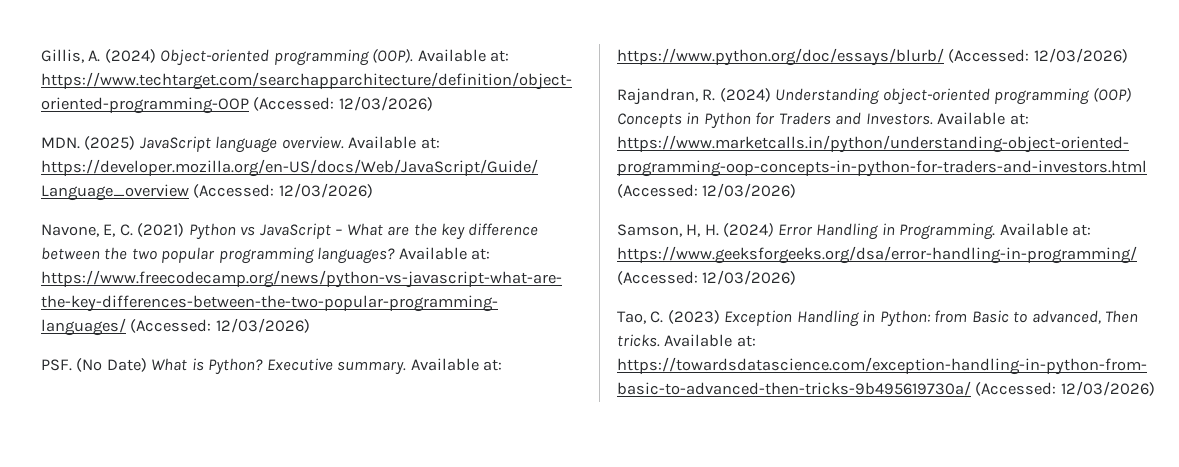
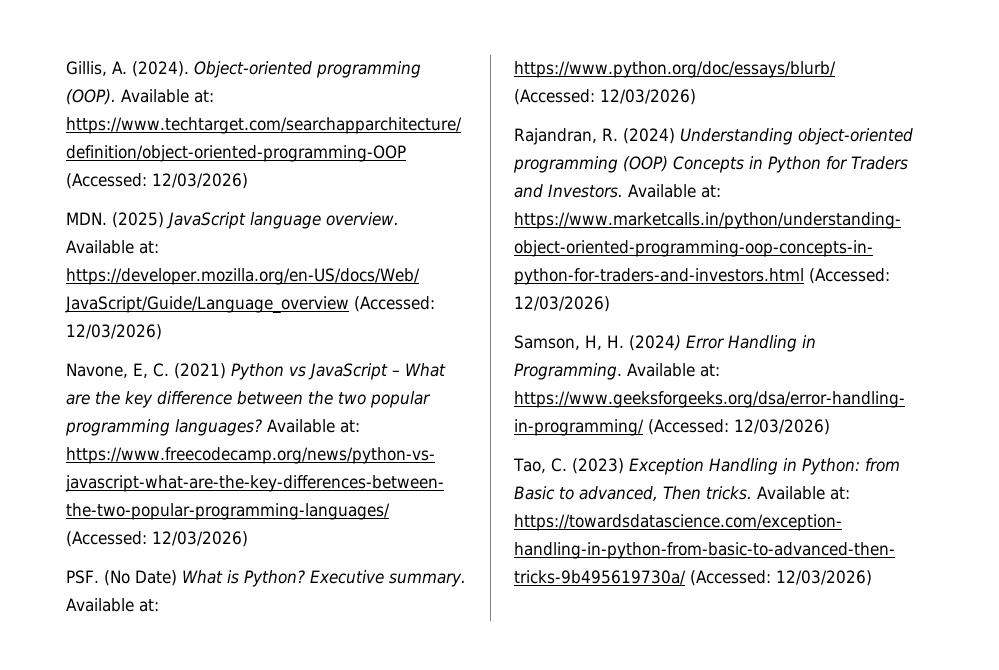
- Gillis, A. (2024) Object-oriented programming (OOP).
+ Gillis, A. (2024). Object-oriented programming (OOP).

